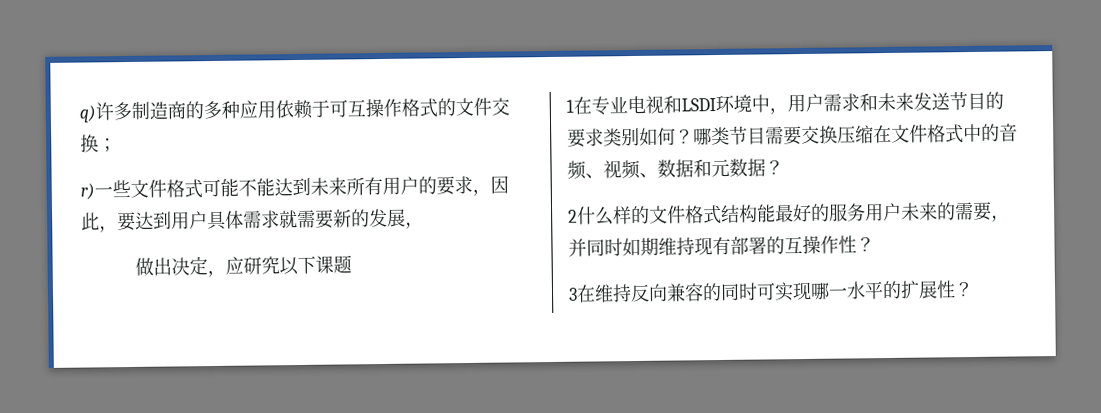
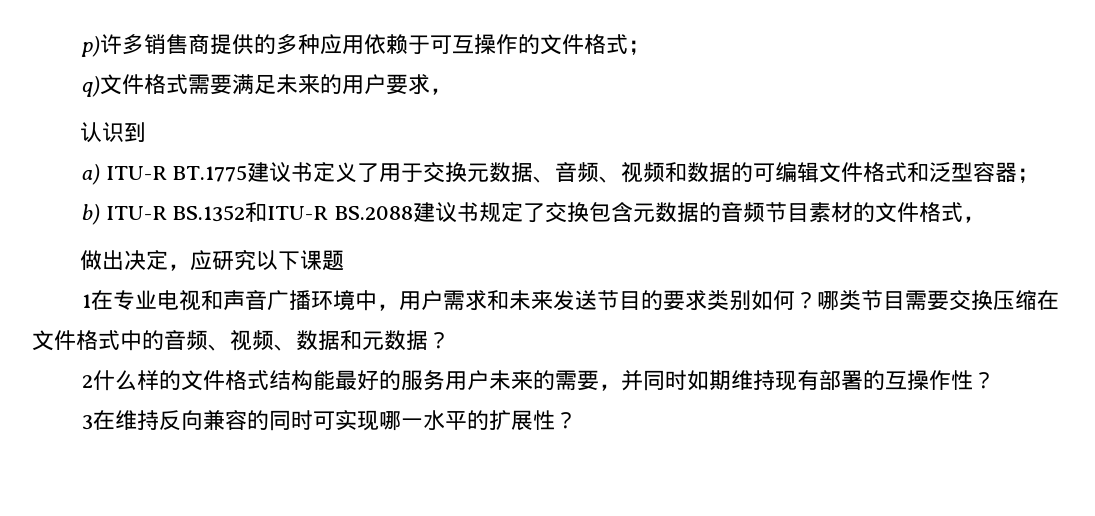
- q)许多制造商的多种应用依赖于可互操作格式的文件交换；
- r)一些文件格式可能不能达到未来所有用户的要求，因此，要达到用户具体需求就需要新的发展，
+ p)许多销售商提供的多种应用依赖于可互操作的文件格式；
+ q)文件格式需要满足未来的用户要求，
+ 认识到
+ a) ITU-R BT.1775建议书定义了用于交换元数据、音频、视频和数据的可编辑文件格式和泛型容器；
+ b) ITU-R BS.1352和ITU-R BS.2088建议书规定了交换包含元数据的音频节目素材的文件格式，
- 1在专业电视和LSDI环境中，用户需求和未来发送节目的要求类别如何？
+ 1在专业电视和声音广播环境中，用户需求和未来发送节目的要求类别如何？

